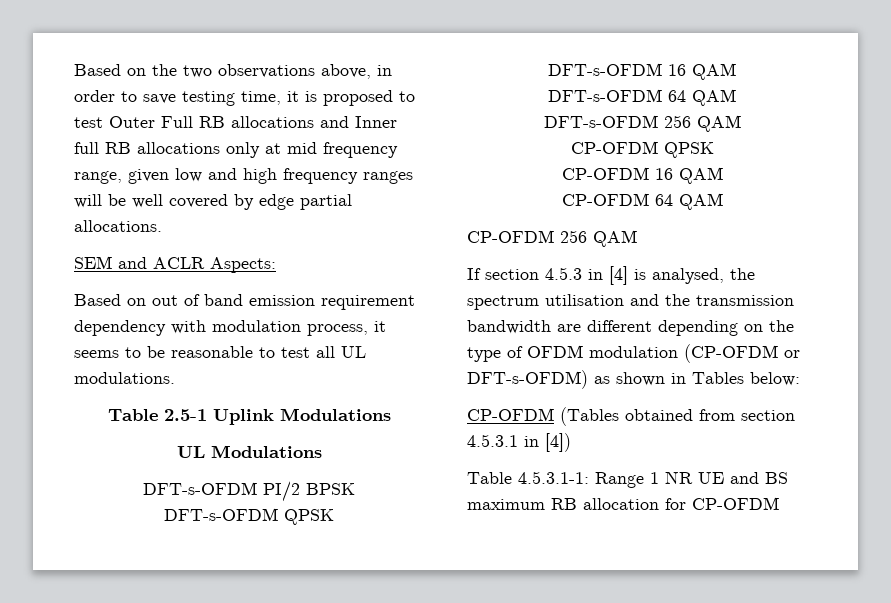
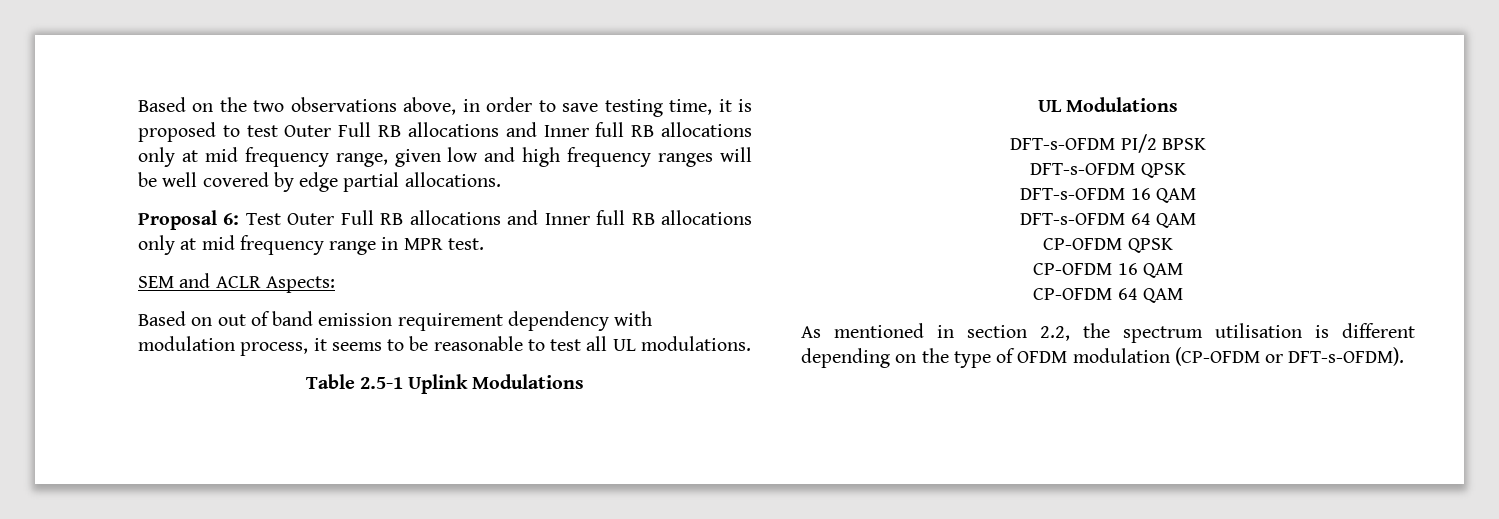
+ Proposal 6: Test Outer Full RB allocations and Inner full RB allocations only at mid frequency range in MPR test.
- DFT-s-OFDM 256 QAM
- CP-OFDM 256 QAM
- If section 4.5.3 in [4] is analysed, the spectrum utilisation and the transmission bandwidth are different depending on the type of OFDM modulation (CP-OFDM or DFT-s-OFDM) as shown in Tables below:
- CP-OFDM (Tables obtained from section 4.5.3.1 in [4])
- Table 4.5.3.1-1: Range 1 NR UE and BS maximum RB allocation for CP-OFDM
+ As mentioned in section 2.2, the spectrum utilisation is different depending on the type of OFDM modulation (CP-OFDM or DFT-s-OFDM).

